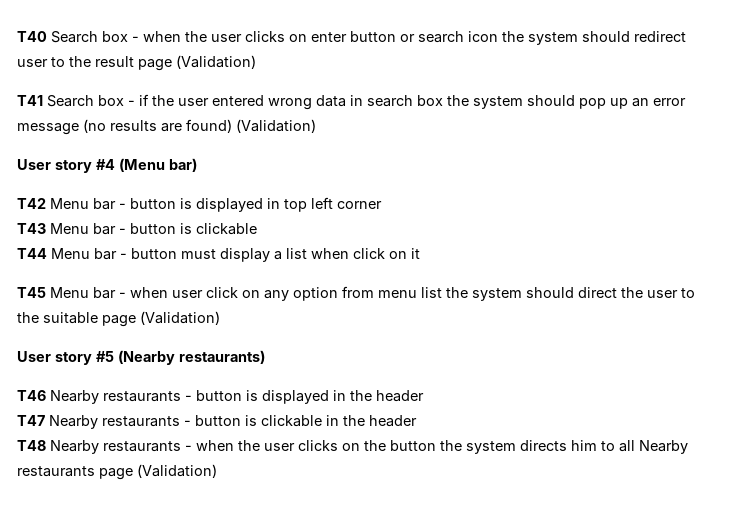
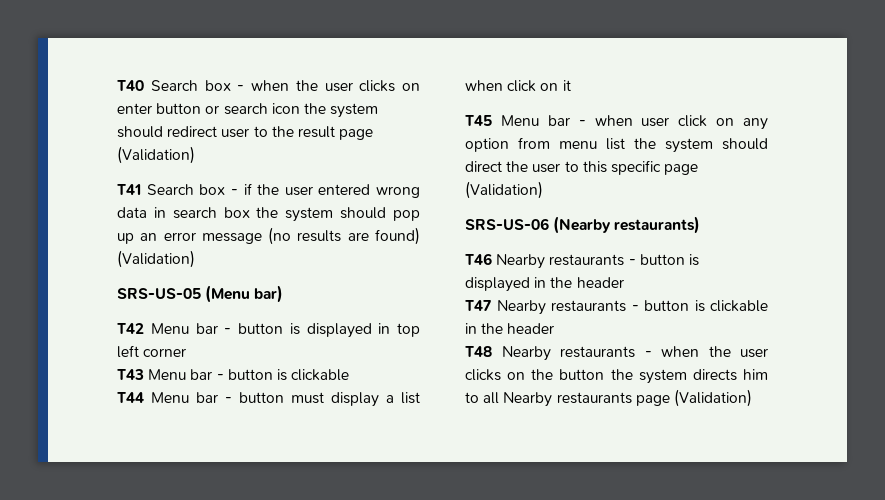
- User story #4 (Menu bar)
+ SRS-US-05 (Menu bar)
- T45 Menu bar - when user click on any option from menu list the system should direct the user to the suitable page (Validation)
- User story #5 (Nearby restaurants)
+ T45 Menu bar - when user click on any option from menu list the system should direct the user to this specific page (Validation)
+ SRS-US-06 (Nearby restaurants)

